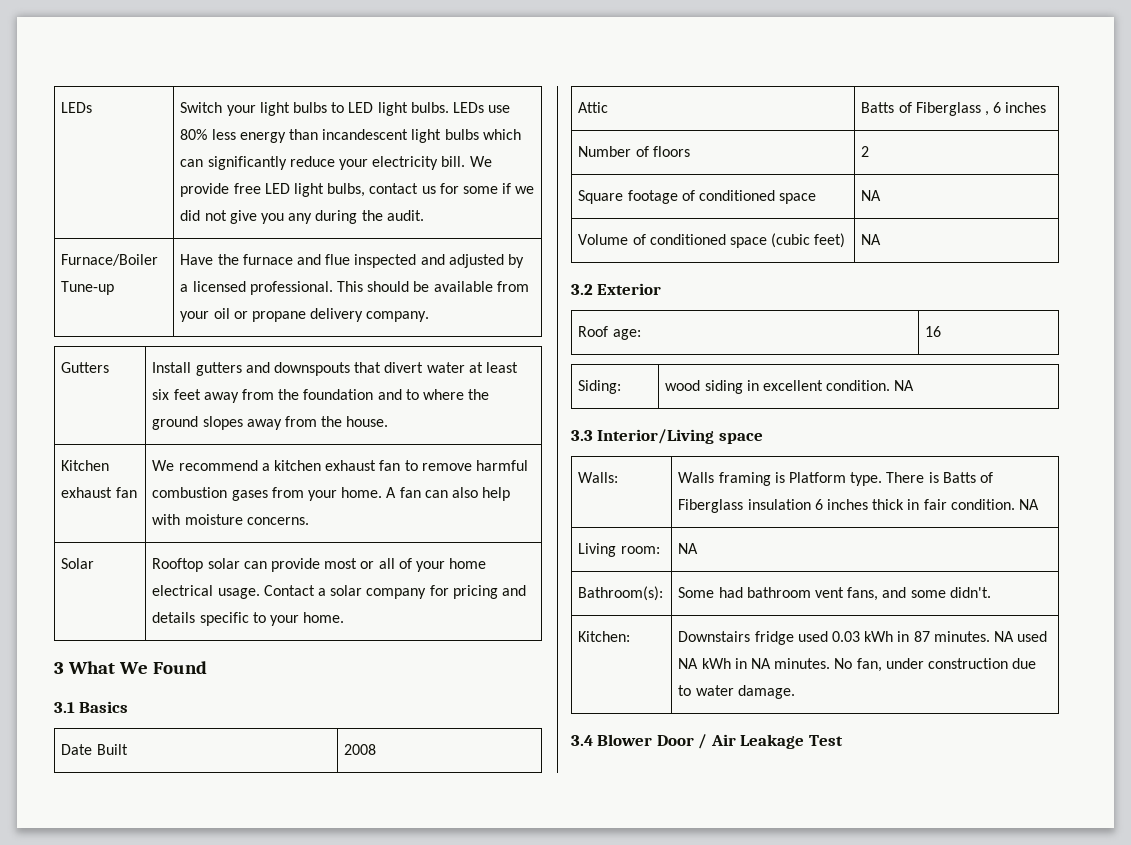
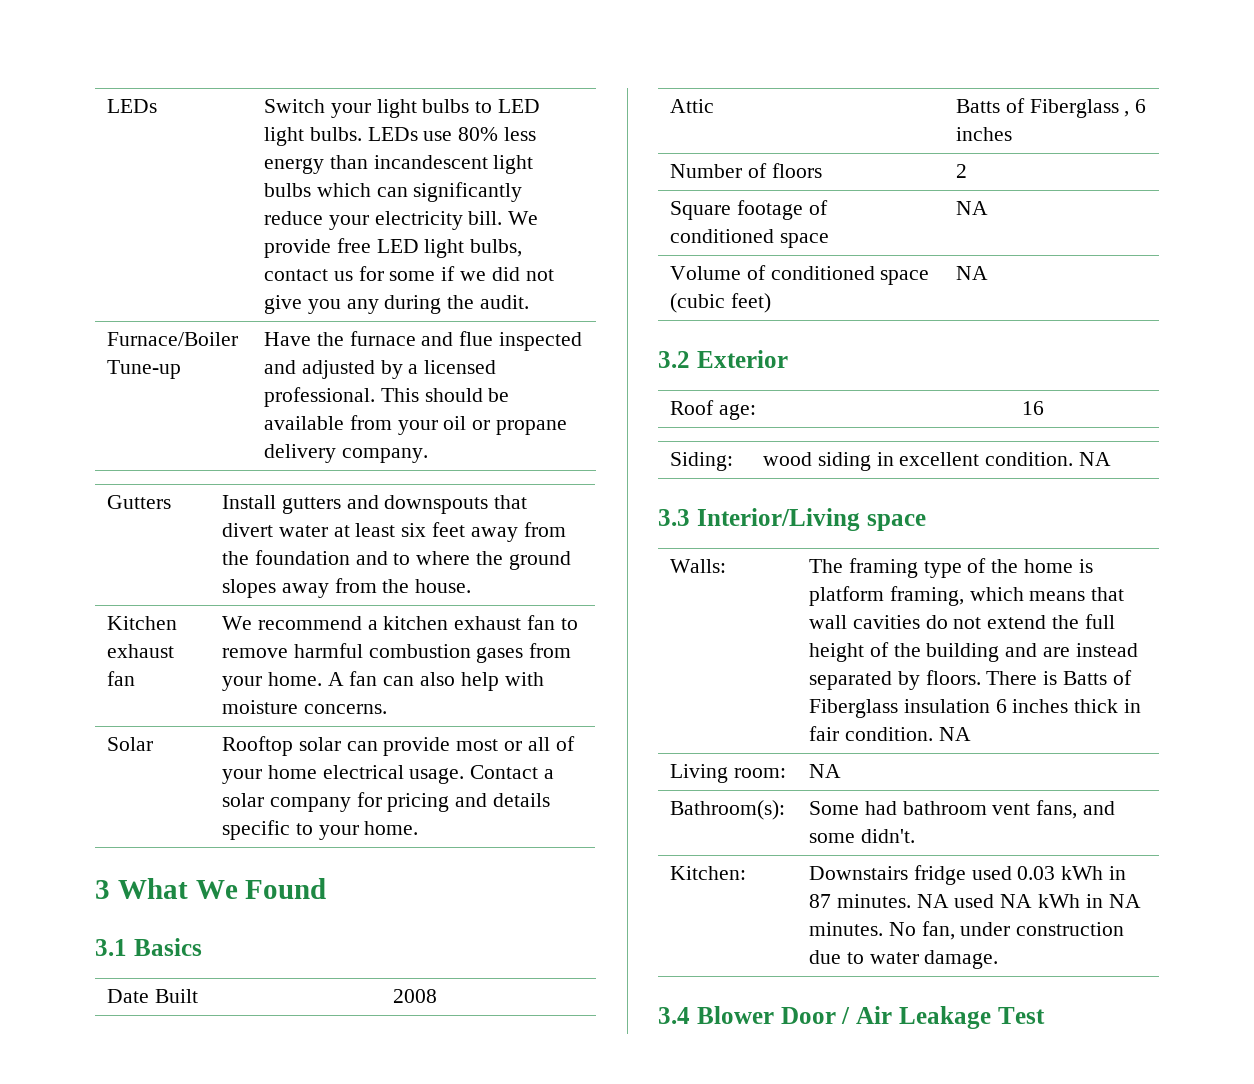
- Walls framing is Platform type.
+ The framing type of the home is platform framing, which means that wall cavities do not extend the full height of the building and are instead separated by floors.

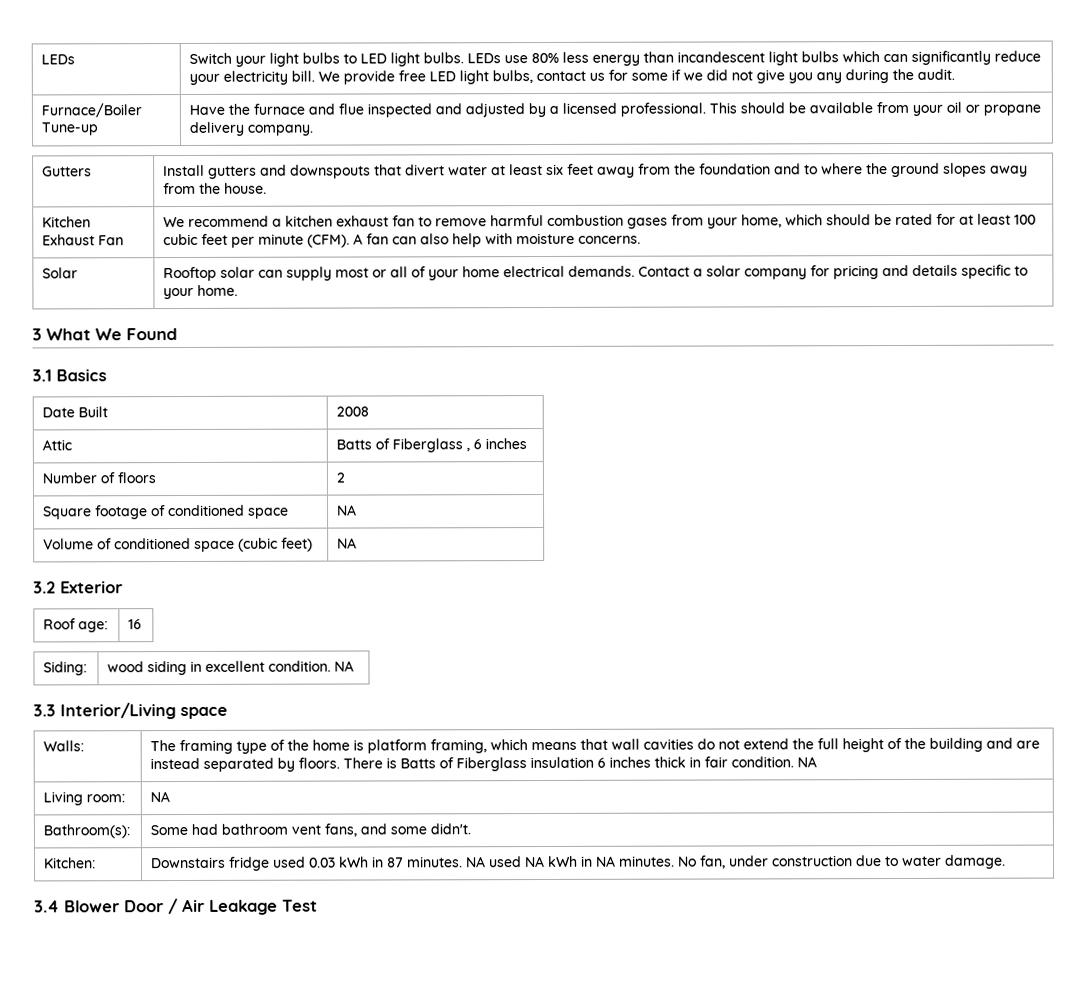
- Kitchen exhaust fan | We recommend a kitchen exhaust fan to remove harmful combustion gases from your home. A fan can also help with moisture concerns.
+ Kitchen Exhaust Fan | We recommend a kitchen exhaust fan to remove harmful combustion gases from your home, which should be rated for at least 100 cubic feet per minute (CFM). A fan can also help with moisture concerns.
- Solar | Rooftop solar can provide most or all of your home electrical usage. Contact a solar company for pricing and details specific to your home.
+ Solar | Rooftop solar can supply most or all of your home electrical demands. Contact a solar company for pricing and details specific to your home.

